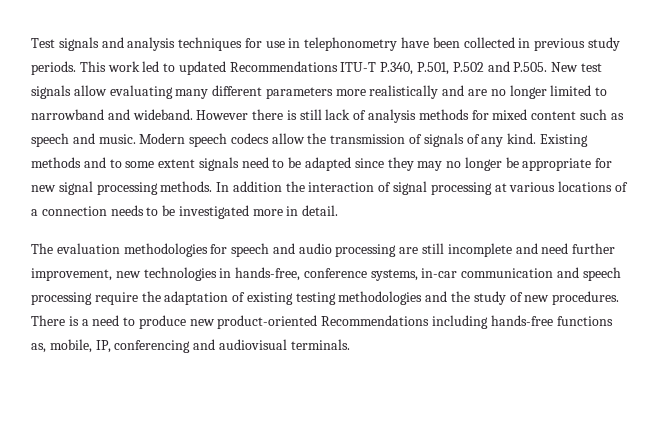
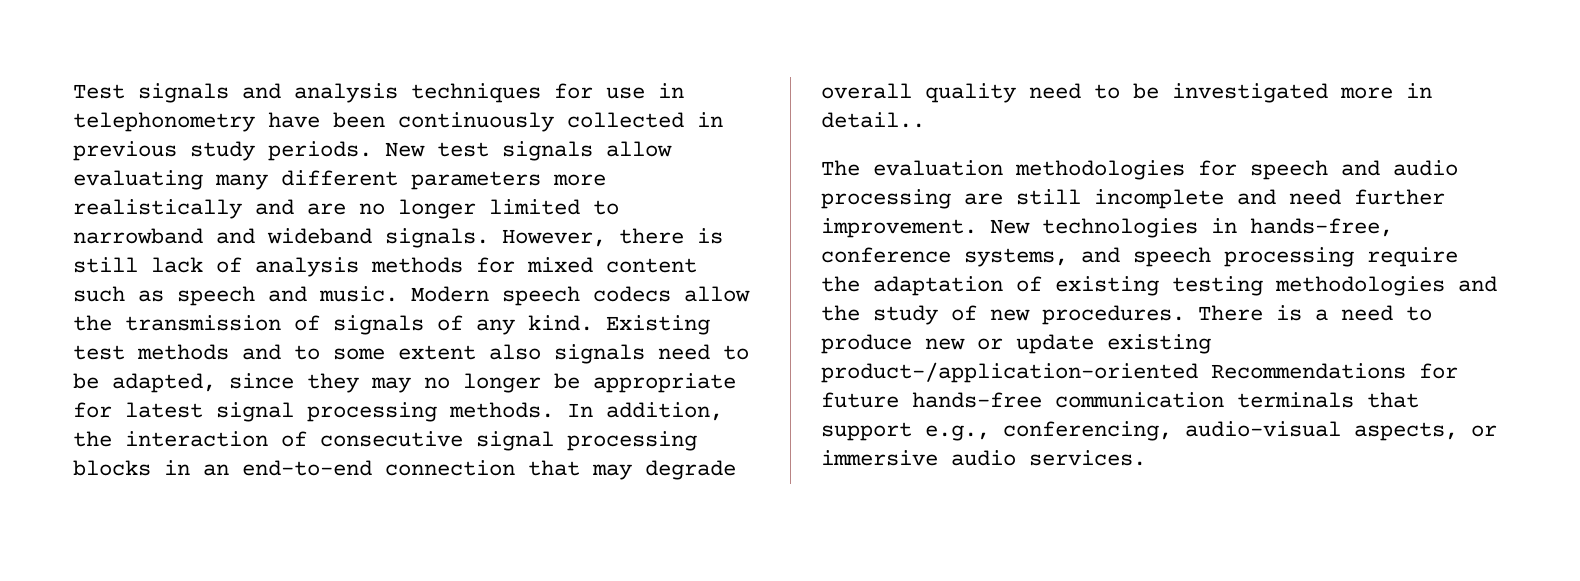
- Test signals and analysis techniques for use in telephonometry have been collected in previous study periods.
+ Test signals and analysis techniques for use in telephonometry have been continuously collected in previous study periods.
- This work led to updated Recommendations ITU-T P.340, P.501, P.502 and P.505. New test signals allow evaluating many different parameters more realistically and are no longer limited to narrowband and wideband. However there is still lack of analysis methods for mixed content such as speech and music.
+ New test signals allow evaluating many different parameters more realistically and are no longer limited to narrowband and wideband signals. However, there is still lack of analysis methods for mixed content such as speech and music.
- Existing methods and to some extent signals need to be adapted since they may no longer be appropriate for new signal processing methods.
+ Existing test methods and to some extent also signals need to be adapted, since they may no longer be appropriate for latest signal processing methods.
- In addition the interaction of signal processing at various locations of a connection needs to be investigated more in detail.
+ In addition, the interaction of consecutive signal processing blocks in an end-to-end connection that may degrade overall quality need to be investigated more in detail..
- The evaluation methodologies for speech and audio processing are still incomplete and need further improvement, new technologies in hands-free, conference systems, in-car communication and speech processing require the adaptation of existing testing methodologies and the study of new procedures.
+ The evaluation methodologies for speech and audio processing are still incomplete and need further improvement. New technologies in hands-free, conference systems, and speech processing require the adaptation of existing testing methodologies and the study of new procedures.
- There is a need to produce new product-oriented Recommendations including hands-free functions as, mobile, IP, conferencing and audiovisual terminals.
+ There is a need to produce new or update existing product-/application-oriented Recommendations for future hands-free communication terminals that support e.g., conferencing, audio-visual aspects, or immersive audio services.

